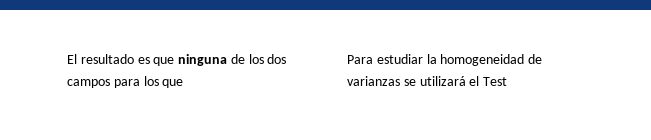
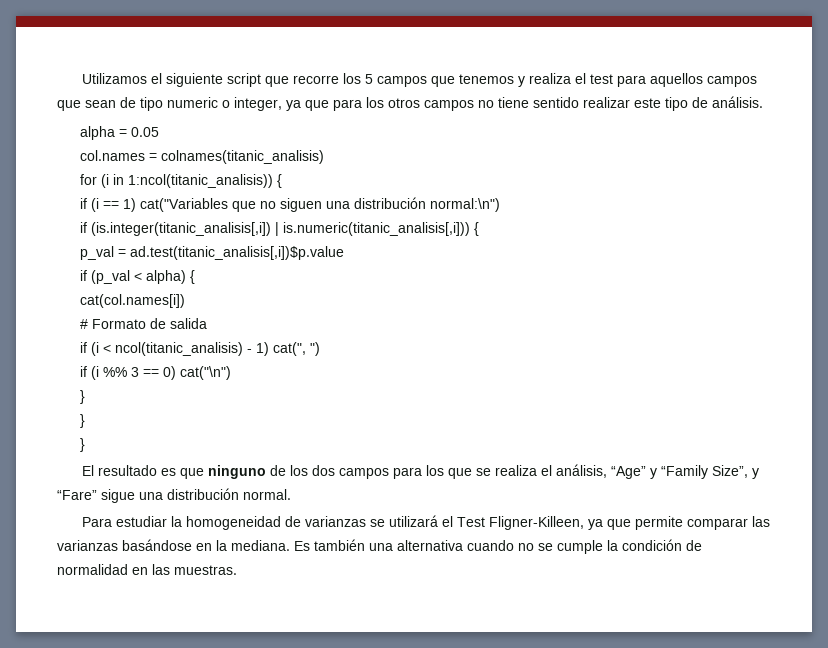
+ Utilizamos el siguiente script que recorre los 5 campos que tenemos y realiza el test para aquellos campos que sean de tipo numeric o integer, ya que para los otros campos no tiene sentido realizar este tipo de análisis.
+ alpha = 0.05
+ col.names = colnames(titanic_analisis)
+ for (i in 1:ncol(titanic_analisis)) {
+ if (i == 1) cat("Variables que no siguen una distribución normal:\n")
+ if (is.integer(titanic_analisis[,i]) | is.numeric(titanic_analisis[,i])) {
+ p_val = ad.test(titanic_analisis[,i])$p.value
+ if (p_val < alpha) {
+ cat(col.names[i])
+ # Formato de salida
+ if (i < ncol(titanic_analisis) - 1) cat(", ")
+ if (i %% 3 == 0) cat("\n")
+ }
+ }
+ }
- El resultado es que ninguna de los dos campos para los que
+ El resultado es que ninguno de los dos campos para los que se realiza el análisis, “Age” y “Family Size”, y “Fare” sigue una distribución normal.
- Para estudiar la homogeneidad de varianzas se utilizará el Test
+ Para estudiar la homogeneidad de varianzas se utilizará el Test Fligner-Killeen, ya que permite comparar las varianzas basándose en la mediana. Es también una alternativa cuando no se cumple la condición de normalidad en las muestras.

